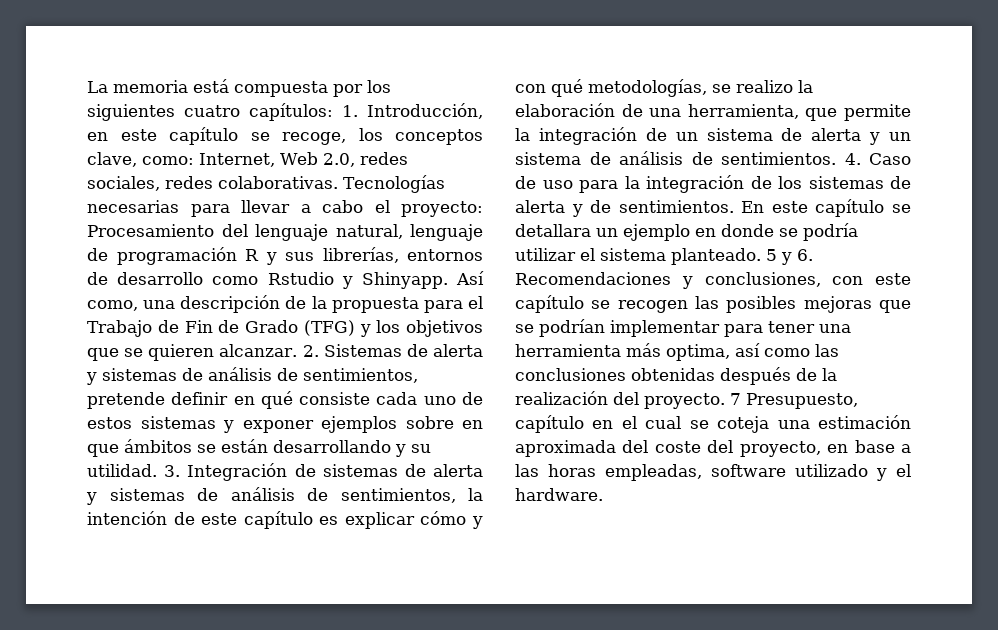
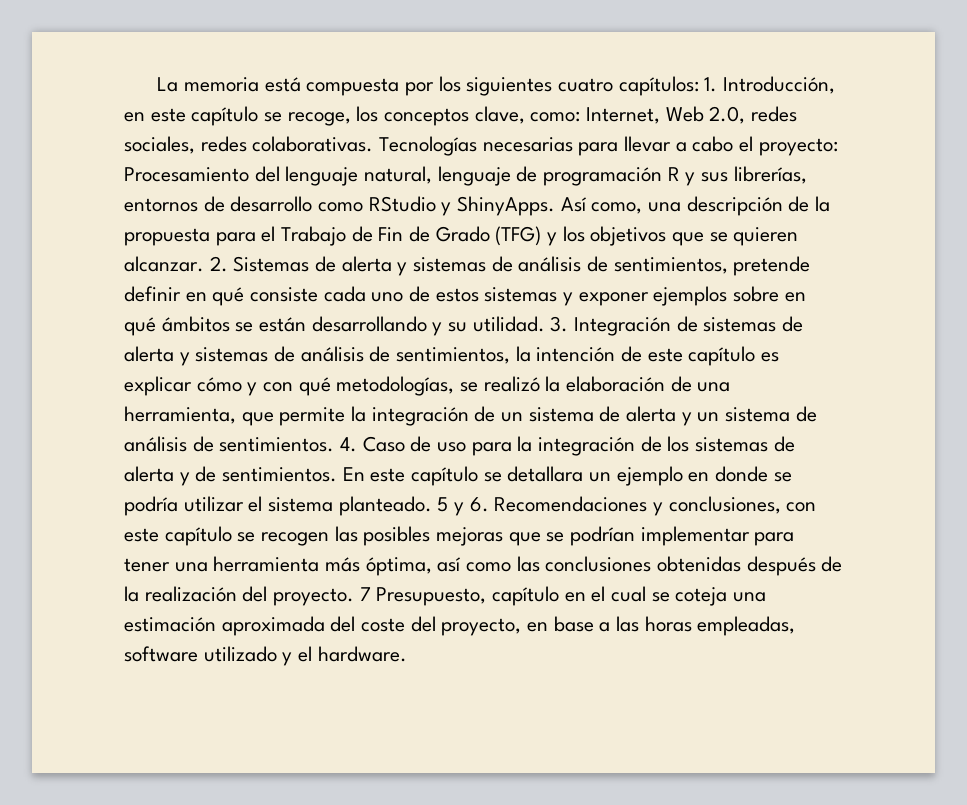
- Tecnologías necesarias para llevar a cabo el proyecto: Procesamiento del lenguaje natural, lenguaje de programación R y sus librerías, entornos de desarrollo como Rstudio y Shinyapp.
+ Tecnologías necesarias para llevar a cabo el proyecto: Procesamiento del lenguaje natural, lenguaje de programación R y sus librerías, entornos de desarrollo como RStudio y ShinyApps.
- 2. Sistemas de alerta y sistemas de análisis de sentimientos, pretende definir en qué consiste cada uno de estos sistemas y exponer ejemplos sobre en que ámbitos se están desarrollando y su utilidad.
+ 2. Sistemas de alerta y sistemas de análisis de sentimientos, pretende definir en qué consiste cada uno de estos sistemas y exponer ejemplos sobre en qué ámbitos se están desarrollando y su utilidad.
- 3. Integración de sistemas de alerta y sistemas de análisis de sentimientos, la intención de este capítulo es explicar cómo y con qué metodologías, se realizo la elaboración de una herramienta, que permite la integración de un sistema de alerta y un sistema de análisis de sentimientos.
+ 3. Integración de sistemas de alerta y sistemas de análisis de sentimientos, la intención de este capítulo es explicar cómo y con qué metodologías, se realizó la elaboración de una herramienta, que permite la integración de un sistema de alerta y un sistema de análisis de sentimientos.
- 5 y 6. Recomendaciones y conclusiones, con este capítulo se recogen las posibles mejoras que se podrían implementar para tener una herramienta más optima, así como las conclusiones obtenidas después de la realización del proyecto.
+ 5 y 6. Recomendaciones y conclusiones, con este capítulo se recogen las posibles mejoras que se podrían implementar para tener una herramienta más óptima, así como las conclusiones obtenidas después de la realización del proyecto.

